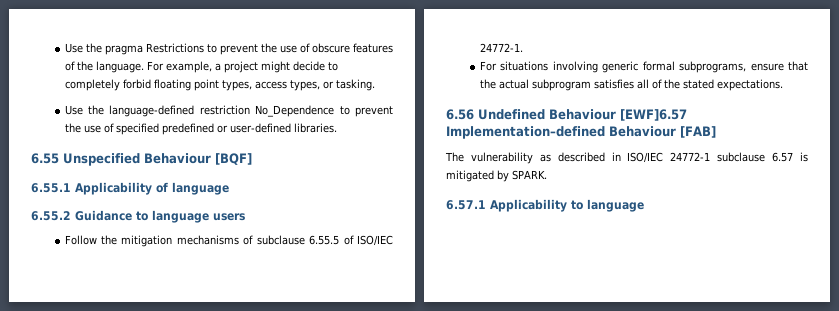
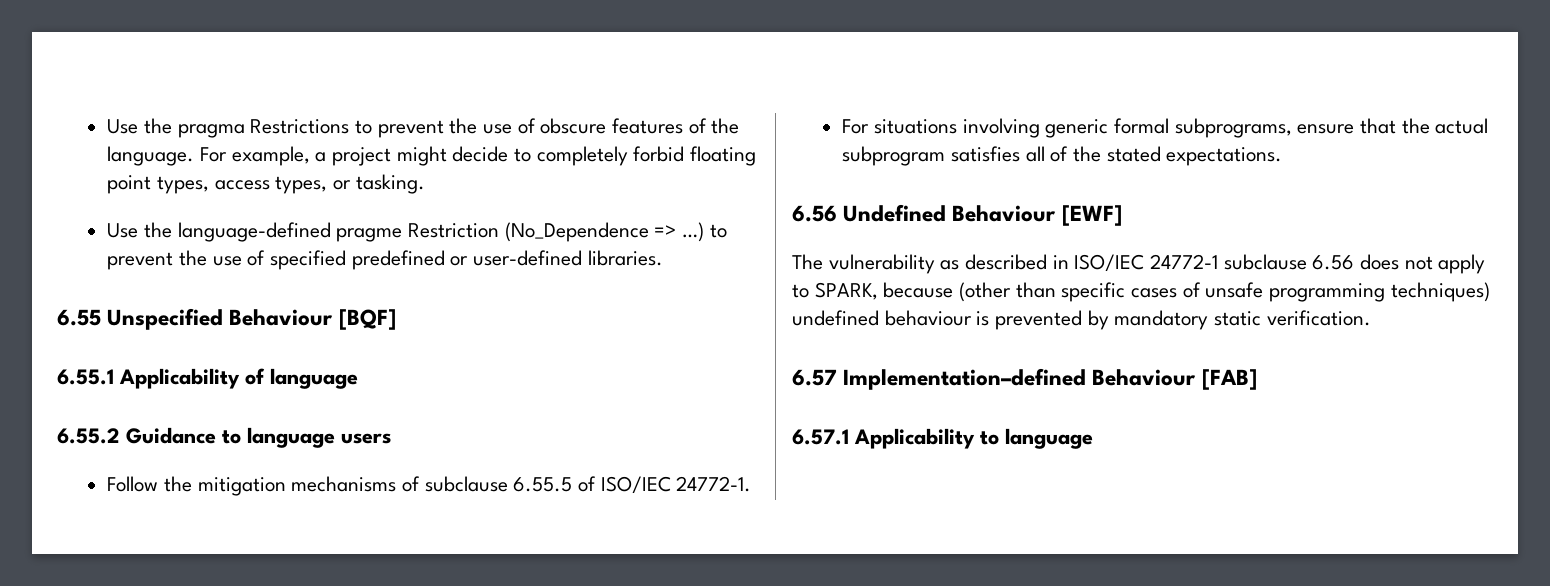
- Use the language-defined restriction No_Dependence to prevent the use of specified predefined or user-defined libraries.
+ Use the language-defined pragme Restriction (No_Dependence => …) to prevent the use of specified predefined or user-defined libraries.
- 6.56 Undefined Behaviour [EWF]6.57 Implementation–defined Behaviour [FAB]
+ 6.56 Undefined Behaviour [EWF]
- The vulnerability as described in ISO/IEC 24772-1 subclause 6.57 is mitigated by SPARK.
+ The vulnerability as described in ISO/IEC 24772-1 subclause 6.56 does not apply to SPARK, because (other than specific cases of unsafe programming techniques) undefined behaviour is prevented by mandatory static verification.
+ 6.57 Implementation–defined Behaviour [FAB]

